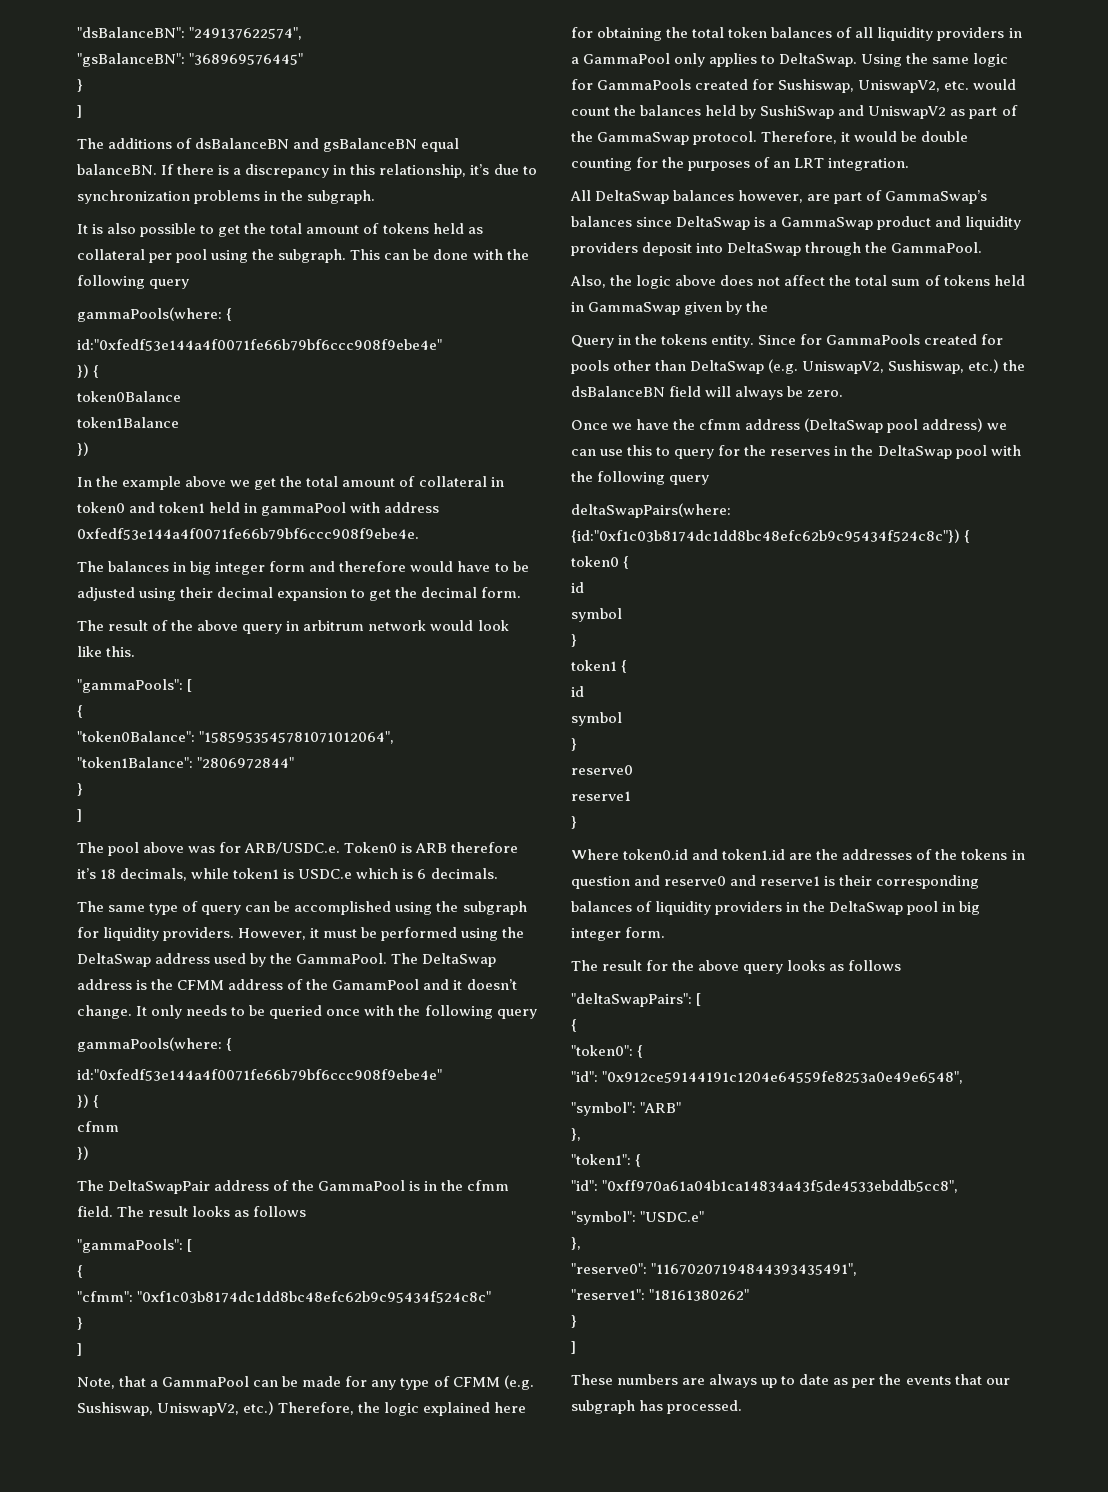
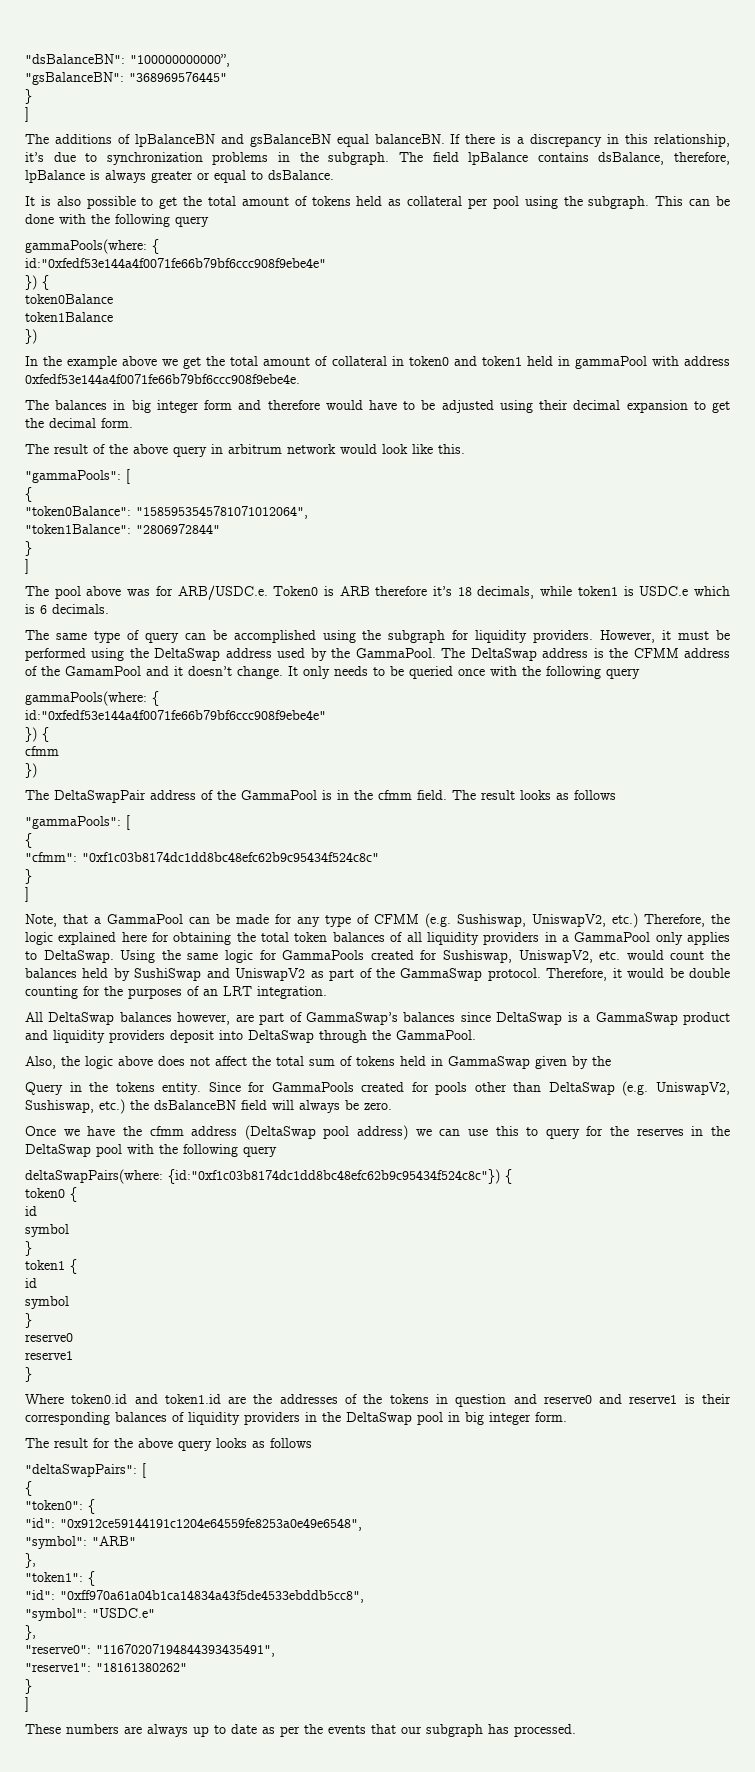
- "dsBalanceBN": "249137622574",
+ "dsBalanceBN": "100000000000”,
- The additions of dsBalanceBN and gsBalanceBN equal balanceBN.
+ The additions of lpBalanceBN and gsBalanceBN equal balanceBN.
+ The field lpBalance contains dsBalance, therefore, lpBalance is always greater or equal to dsBalance.

